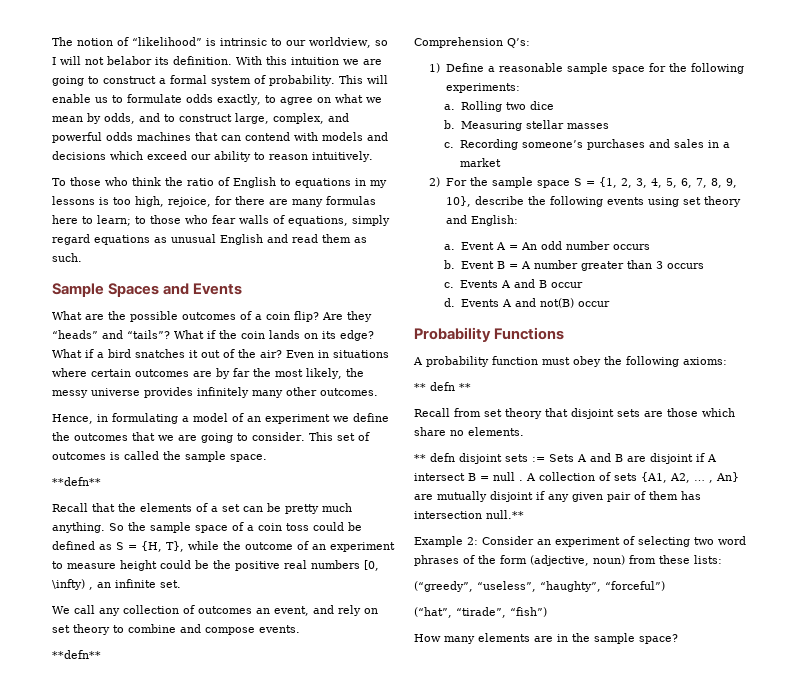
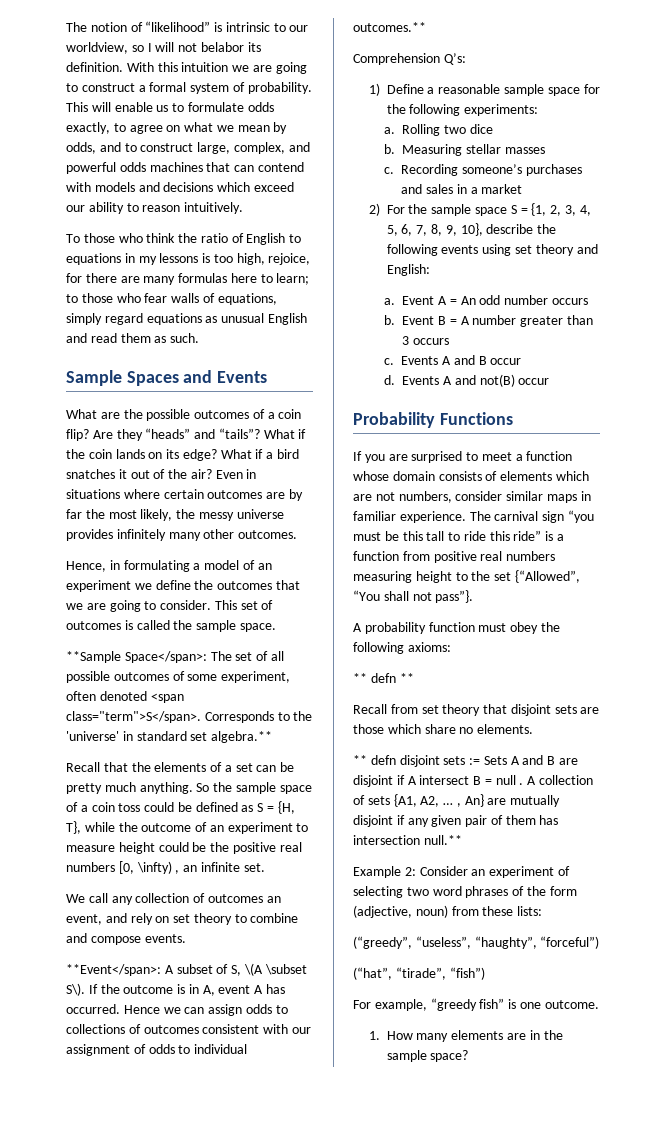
  This set of outcomes is called the sample space.
- **defn**
+ **Sample Space</span>: The set of all possible outcomes of some experiment, often denoted <span class="term">S</span>. Corresponds to the 'universe' in standard set algebra.**
  We call any collection of outcomes an event, and rely on set theory to combine and compose events.
- **defn**
+ **Event</span>: A subset of S, \(A \subset S\). If the outcome is in A, event A has occurred. Hence we can assign odds to collections of outcomes consistent with our assignment of odds to individual outcomes.**
+ If you are surprised to meet a function whose domain consists of elements which are not numbers, consider similar maps in familiar experience. The carnival sign “you must be this tall to ride this ride” is a function from positive real numbers measuring height to the set {“Allowed”, “You shall not pass”}.
- How many elements are in the sample space?
+ For example, “greedy fish” is one outcome.
+ 1. How many elements are in the sample space?

